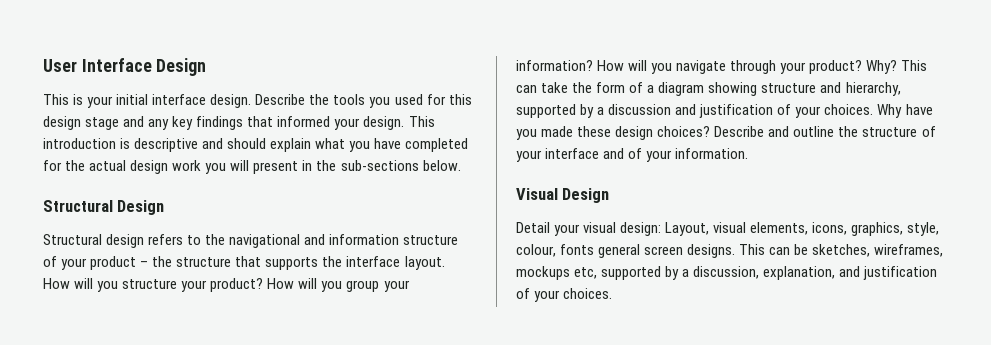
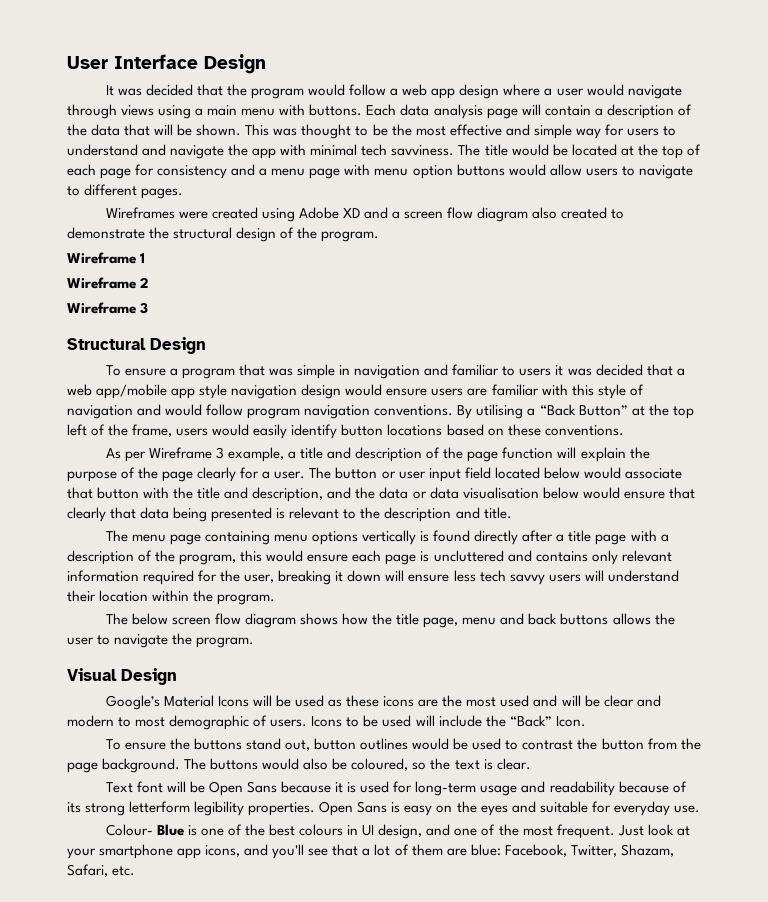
- This is your initial interface design. Describe the tools you used for this design stage and any key findings that informed your design. This introduction is descriptive and should explain what you have completed for the actual design work you will present in the sub-sections below.
+ It was decided that the program would follow a web app design where a user would navigate through views using a main menu with buttons. Each data analysis page will contain a description of the data that will be shown. This was thought to be the most effective and simple way for users to understand and navigate the app with minimal tech savviness. The title would be located at the top of each page for consistency and a menu page with menu option buttons would allow users to navigate to different pages.
+ Wireframes were created using Adobe XD and a screen flow diagram also created to demonstrate the structural design of the program.
+ Wireframe 1
+ Wireframe 2
+ Wireframe 3
  Structural Design
- Structural design refers to the navigational and information structure of your product – the structure that supports the interface layout. How will you structure your product? How will you group your information? How will you navigate through your product? Why? This can take the form of a diagram showing structure and hierarchy, supported by a discussion and justification of your choices. Why have you made these design choices? Describe and outline the structure of your interface and of your information.
+ To ensure a program that was simple in navigation and familiar to users it was decided that a web app/mobile app style navigation design would ensure users are familiar with this style of navigation and would follow program navigation conventions. By utilising a “Back Button” at the top left of the frame, users would easily identify button locations based on these conventions.
+ As per Wireframe 3 example, a title and description of the page function will explain the purpose of the page clearly for a user. The button or user input field located below would associate that button with the title and description, and the data or data visualisation below would ensure that clearly that data being presented is relevant to the description and title.
+ The menu page containing menu options vertically is found directly after a title page with a description of the program, this would ensure each page is uncluttered and contains only relevant information required for the user, breaking it down will ensure less tech savvy users will understand their location within the program.
+ The below screen flow diagram shows how the title page, menu and back buttons allows the user to navigate the program.
  Visual Design
- Detail your visual design: Layout, visual elements, icons, graphics, style, colour, fonts general screen designs. This can be sketches, wireframes, mockups etc, supported by a discussion, explanation, and justification of your choices.
+ Google’s Material Icons will be used as these icons are the most used and will be clear and modern to most demographic of users. Icons to be used will include the “Back” Icon.
+ To ensure the buttons stand out, button outlines would be used to contrast the button from the page background. The buttons would also be coloured, so the text is clear.
+ Text font will be Open Sans because it is used for long-term usage and readability because of its strong letterform legibility properties. Open Sans is easy on the eyes and suitable for everyday use.
+ Colour- Blue is one of the best colours in UI design, and one of the most frequent. Just look at your smartphone app icons, and you'll see that a lot of them are blue: Facebook, Twitter, Shazam, Safari, etc.

